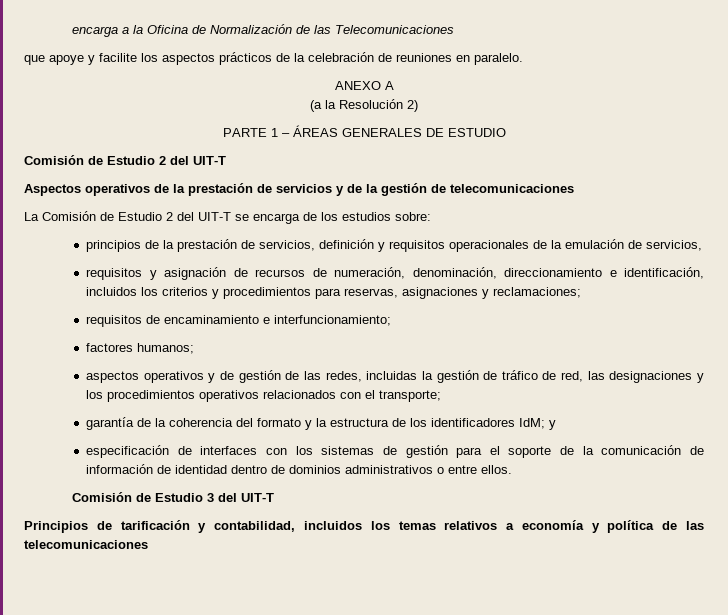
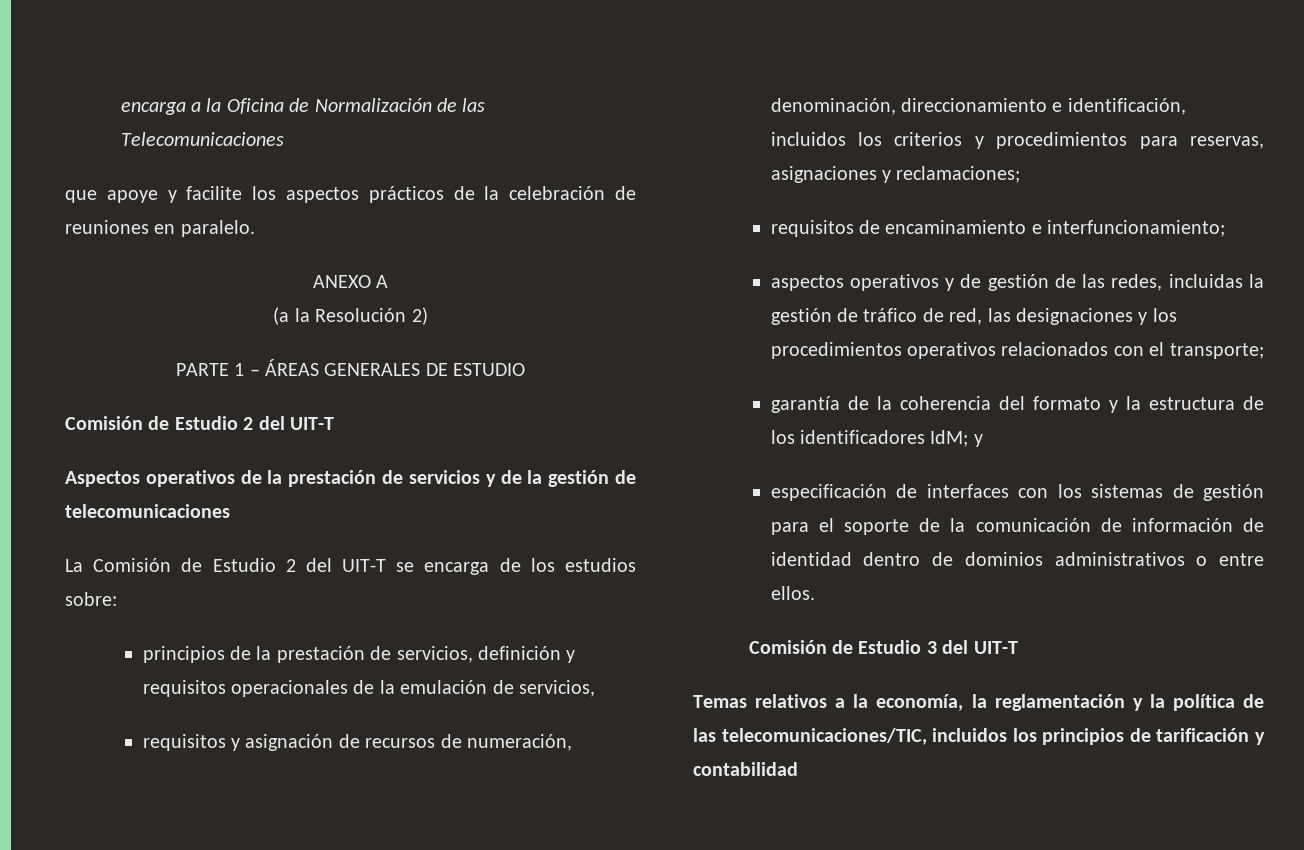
- factores humanos;
- Principios de tarificación y contabilidad, incluidos los temas relativos a economía y política de las telecomunicaciones
+ Temas relativos a la economía, la reglamentación y la política de las telecomunicaciones/TIC, incluidos los principios de tarificación y contabilidad

